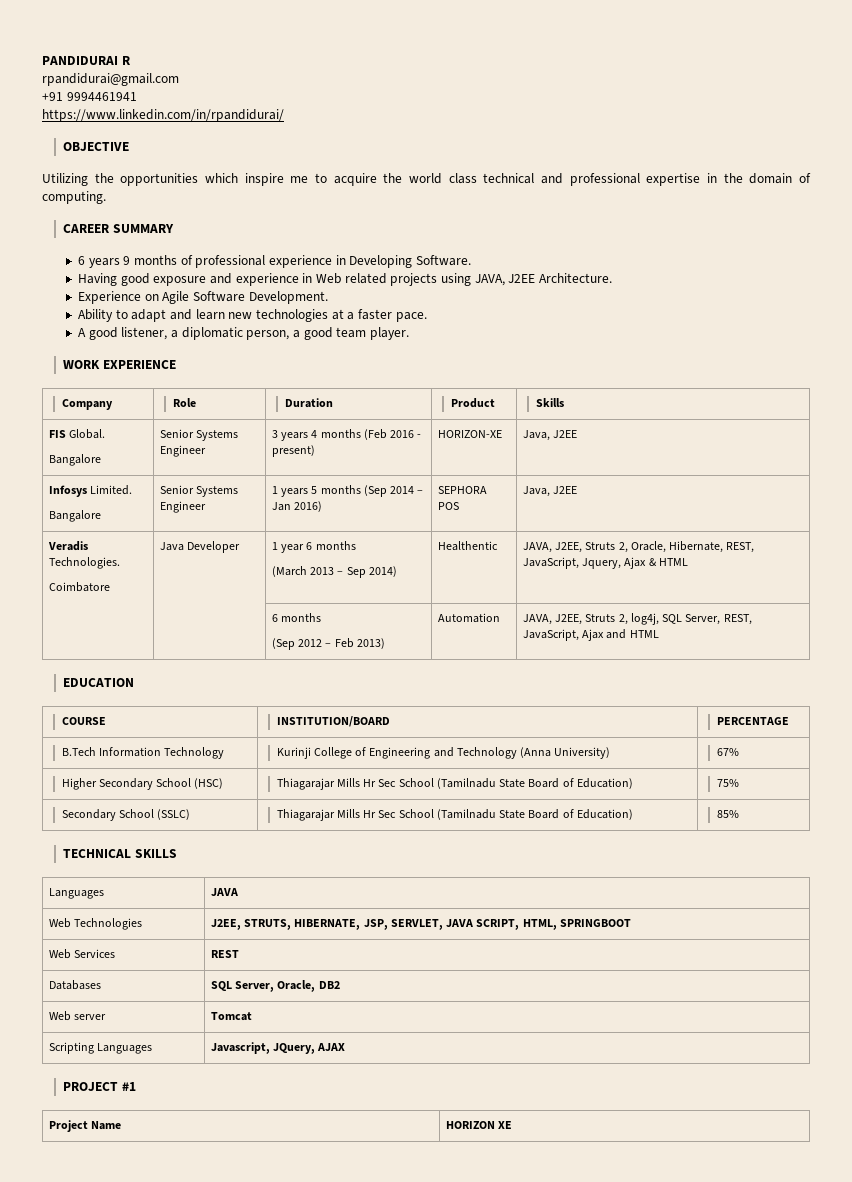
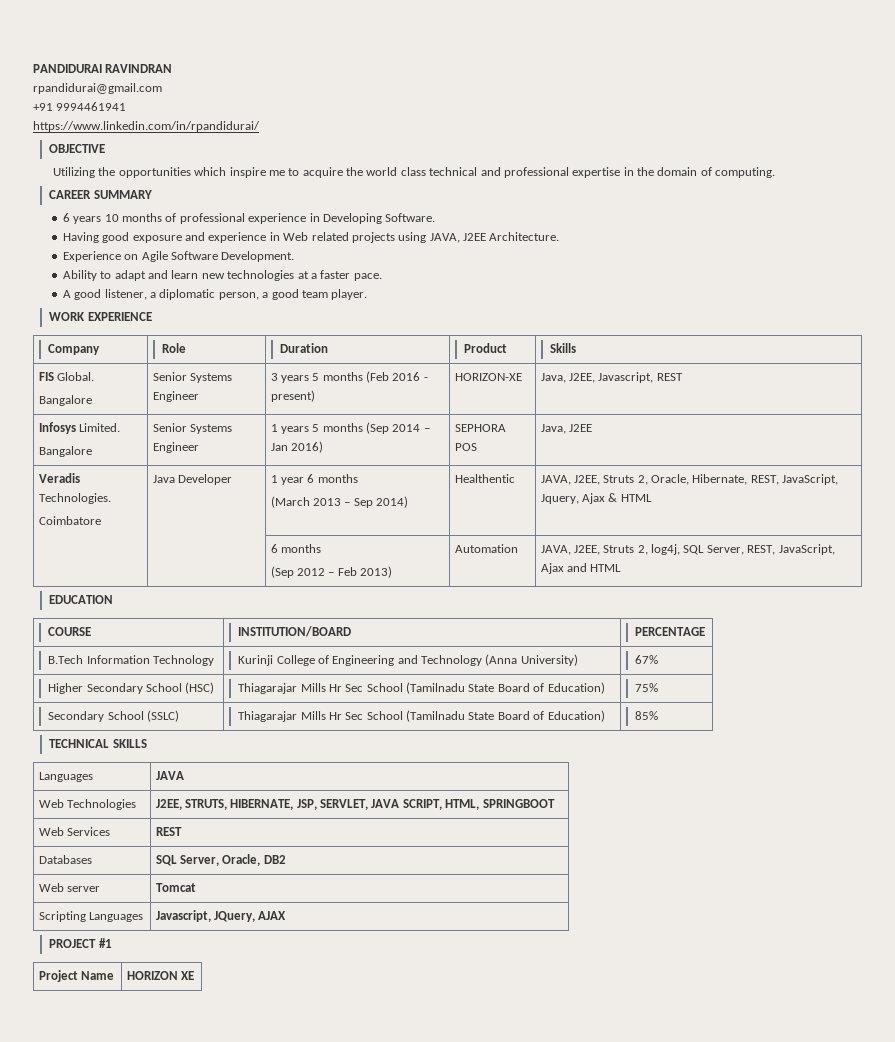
- PANDIDURAI R
+ PANDIDURAI RAVINDRAN
- 6 years 9 months of professional experience in Developing Software.
+ 6 years 10 months of professional experience in Developing Software.
  FIS Global.
- Bangalore | Senior Systems Engineer | 3 years 4 months (Feb 2016 - present) | HORIZON-XE | Java, J2EE
+ Bangalore | Senior Systems Engineer | 3 years 5 months (Feb 2016 - present) | HORIZON-XE | Java, J2EE, Javascript, REST

